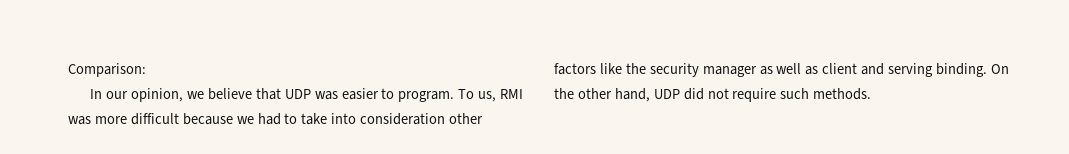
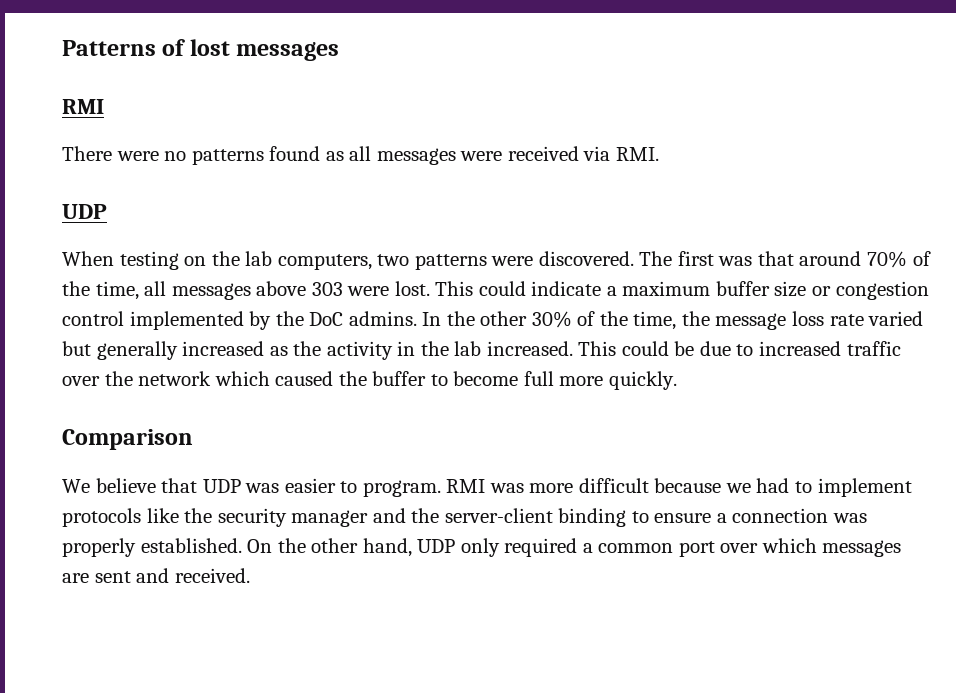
- Comparison:
- In our opinion, we believe that UDP was easier to program.
+ Patterns of lost messages
+ RMI
+ There were no patterns found as all messages were received via RMI.
+ UDP
+ When testing on the lab computers, two patterns were discovered. The first was that around 70% of the time, all messages above 303 were lost. This could indicate a maximum buffer size or congestion control implemented by the DoC admins. In the other 30% of the time, the message loss rate varied but generally increased as the activity in the lab increased. This could be due to increased traffic over the network which caused the buffer to become full more quickly.
+ Comparison
+ We believe that UDP was easier to program.
- To us, RMI was more difficult because we had to take into consideration other factors like the security manager as well as client and serving binding.
+ RMI was more difficult because we had to implement protocols like the security manager and the server-client binding to ensure a connection was properly established.
- On the other hand, UDP did not require such methods.
+ On the other hand, UDP only required a common port over which messages are sent and received.

